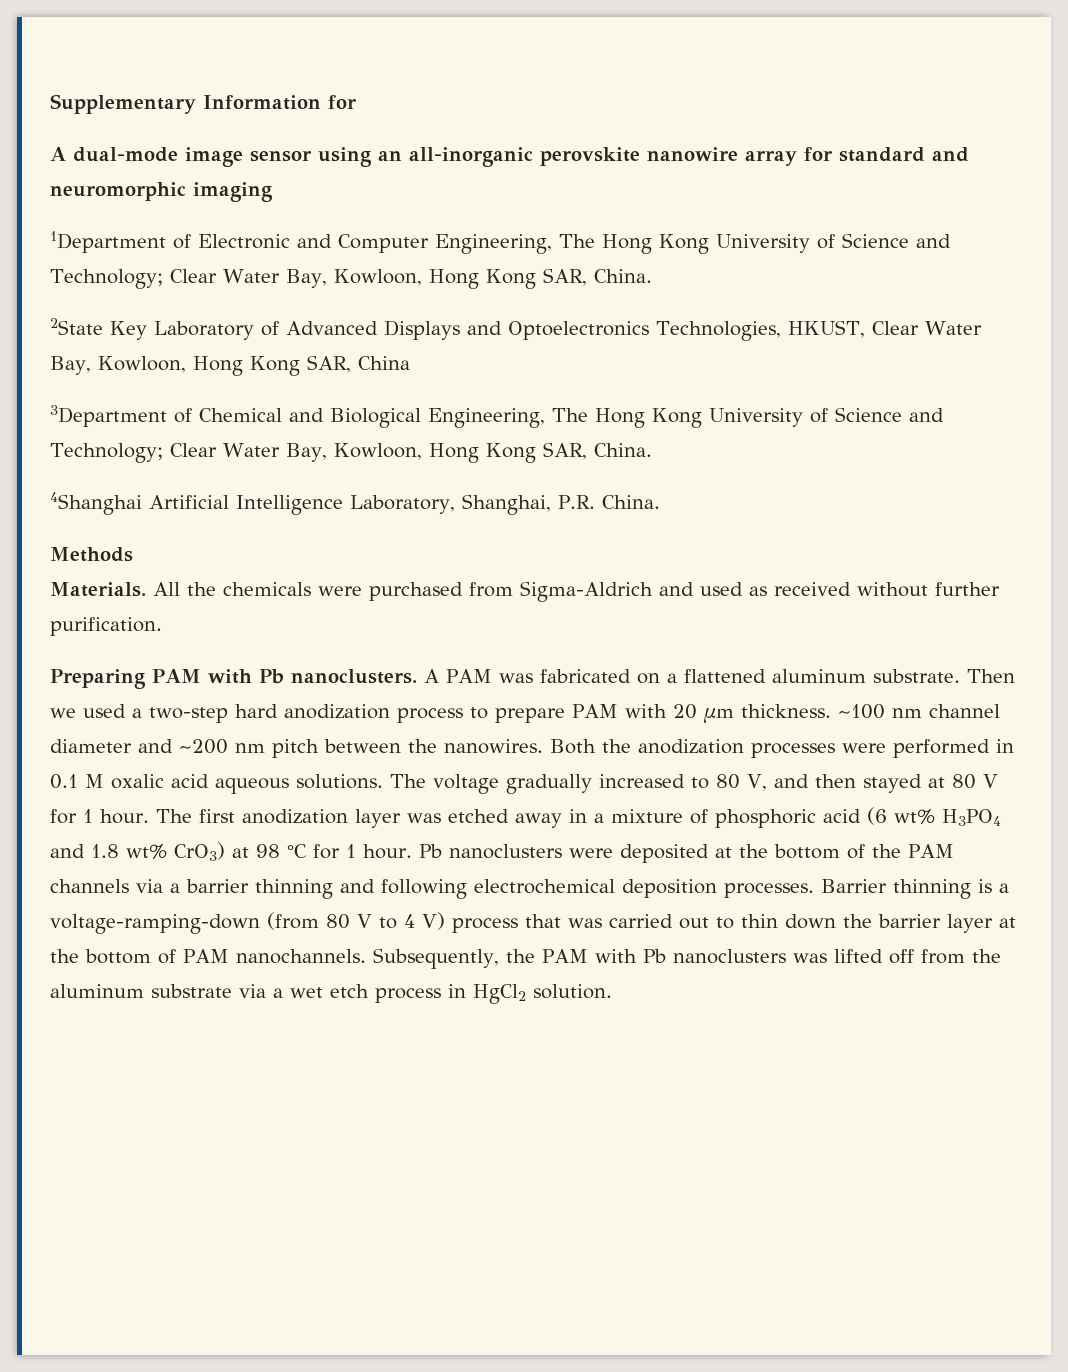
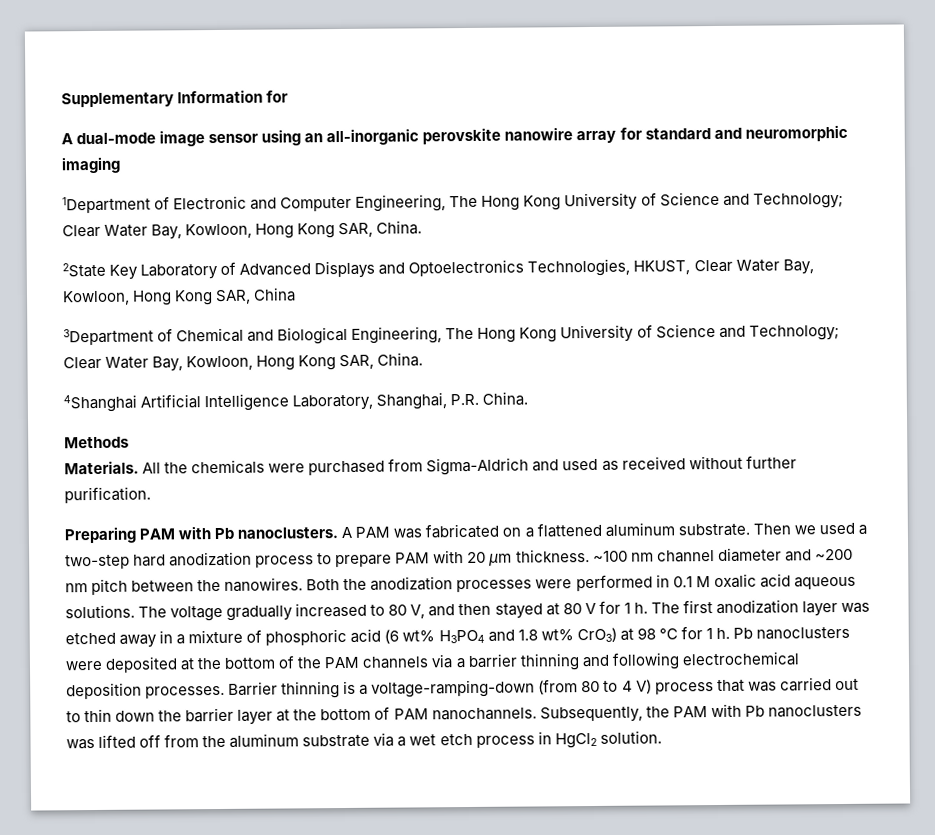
- The voltage gradually increased to 80 V, and then stayed at 80 V for 1 hour.
+ The voltage gradually increased to 80 V, and then stayed at 80 V for 1 h.
- The first anodization layer was etched away in a mixture of phosphoric acid (6 wt% H3PO4 and 1.8 wt% CrO3) at 98 °C for 1 hour.
+ The first anodization layer was etched away in a mixture of phosphoric acid (6 wt% H3PO4 and 1.8 wt% CrO3) at 98 °C for 1 h.
- Barrier thinning is a voltage-ramping-down (from 80 V to 4 V) process that was carried out to thin down the barrier layer at the bottom of PAM nanochannels.
+ Barrier thinning is a voltage-ramping-down (from 80 to 4 V) process that was carried out to thin down the barrier layer at the bottom of PAM nanochannels.

